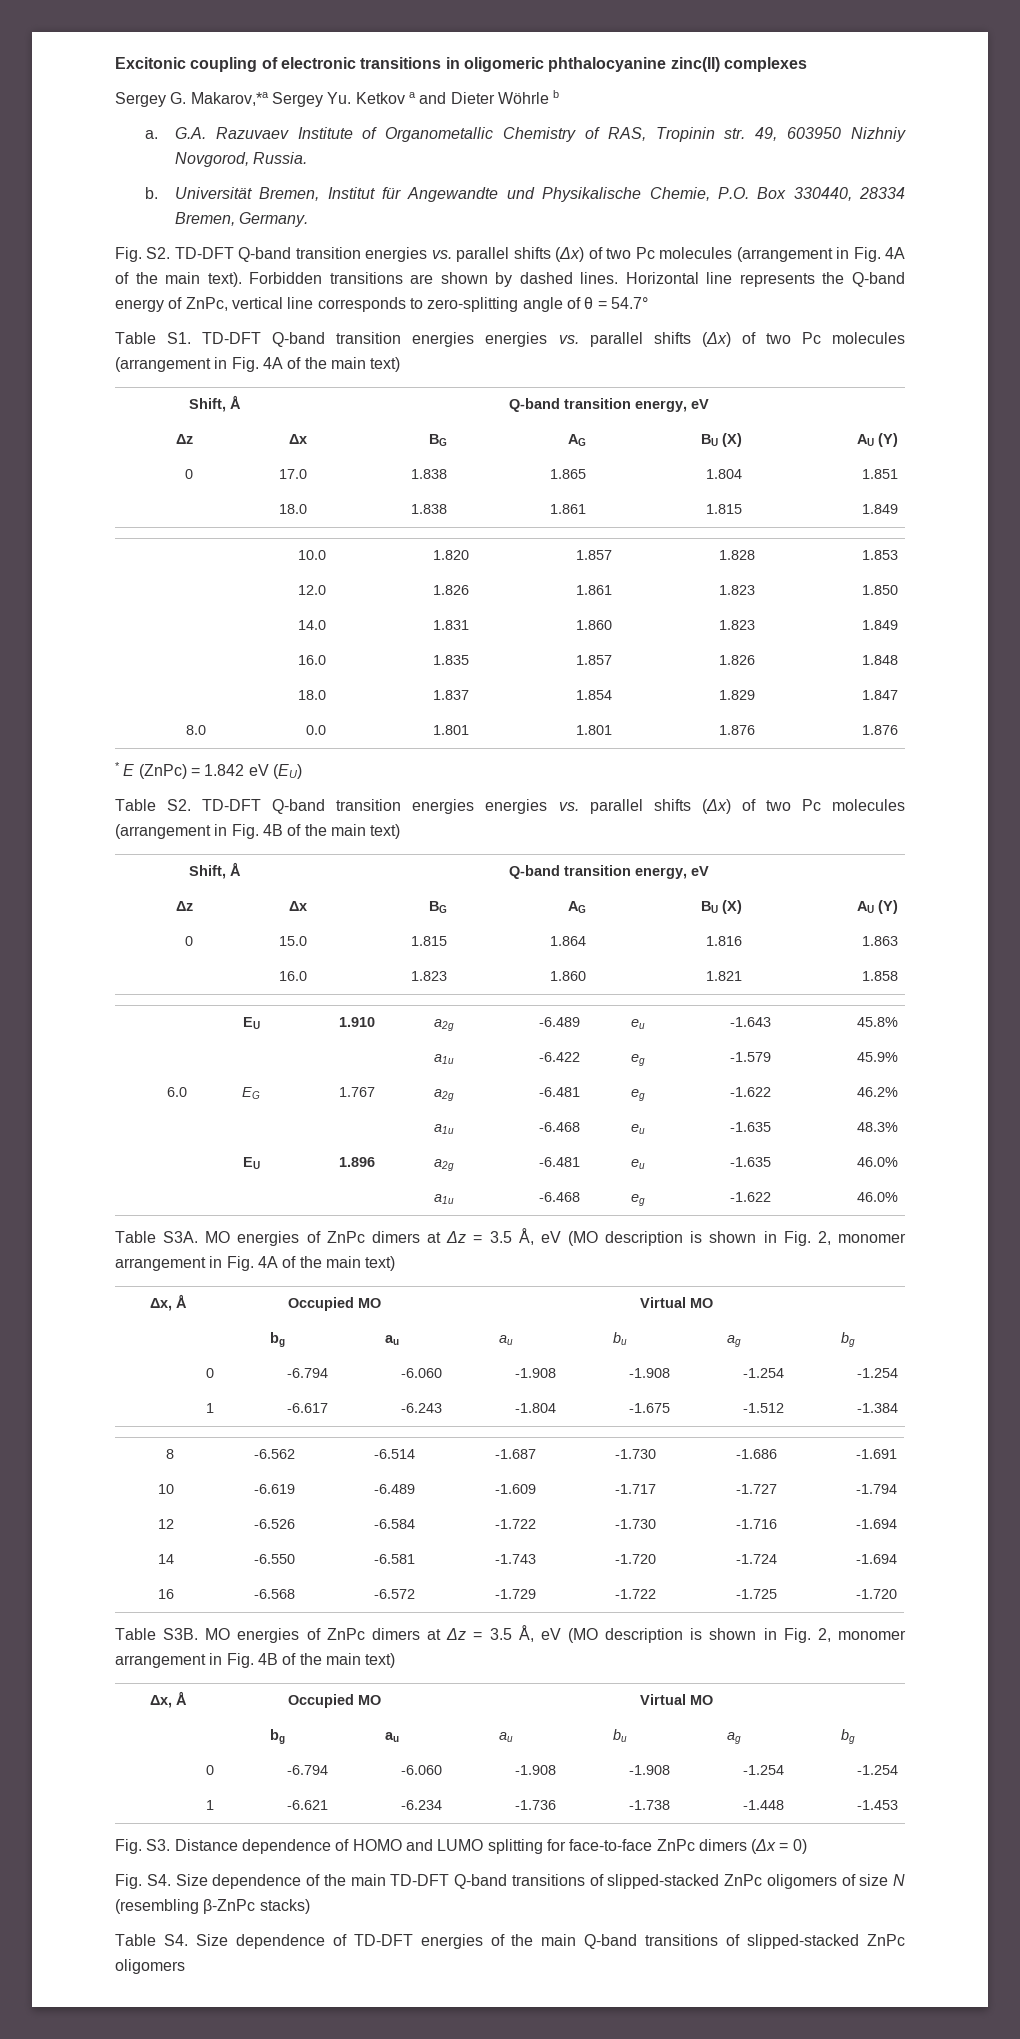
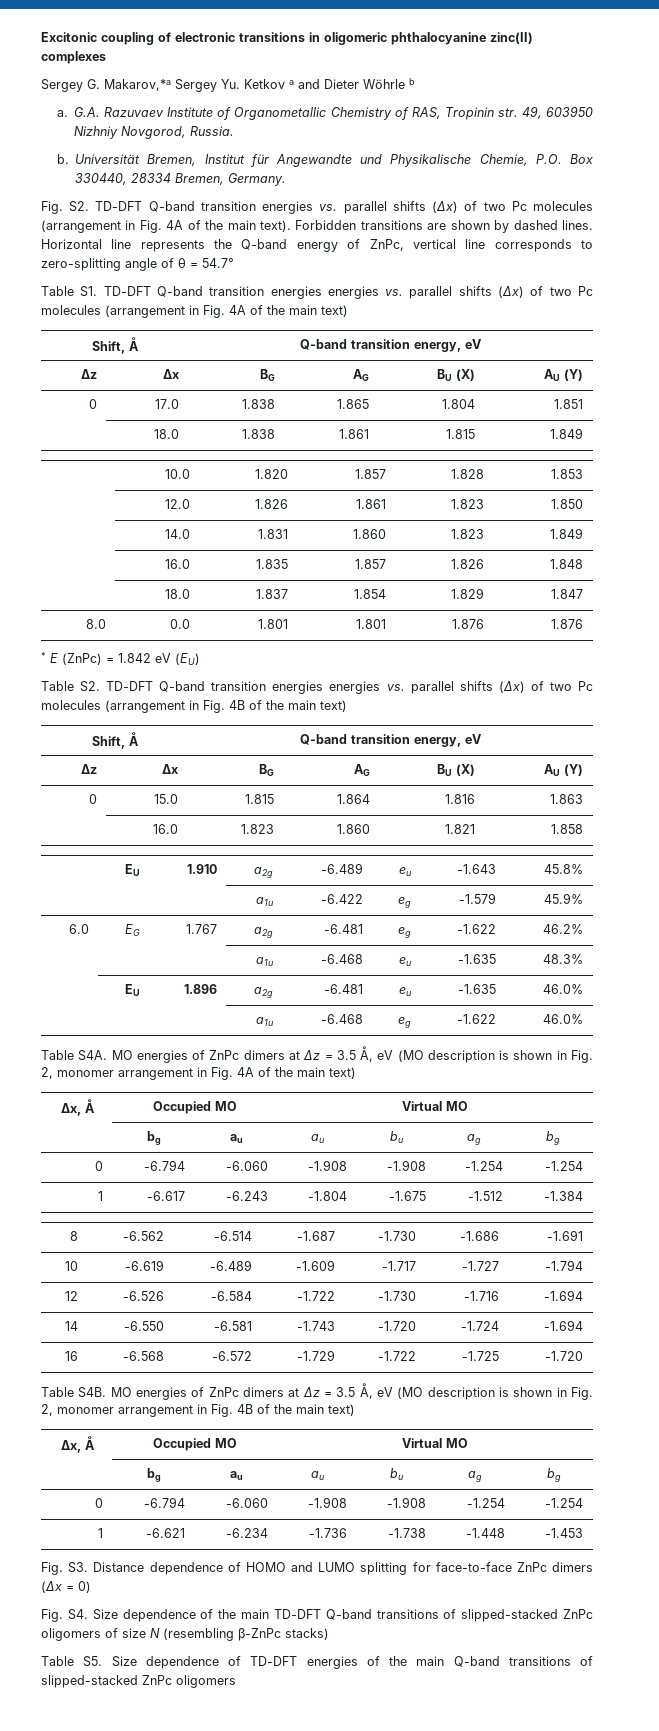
- Table S3A. MO energies of ZnPc dimers at Δz = 3.5 Å, eV (MO description is shown in Fig. 2, monomer arrangement in Fig. 4A of the main text)
+ Table S4A. MO energies of ZnPc dimers at Δz = 3.5 Å, eV (MO description is shown in Fig. 2, monomer arrangement in Fig. 4A of the main text)
- Table S3B. MO energies of ZnPc dimers at Δz = 3.5 Å, eV (MO description is shown in Fig. 2, monomer arrangement in Fig. 4B of the main text)
+ Table S4B. MO energies of ZnPc dimers at Δz = 3.5 Å, eV (MO description is shown in Fig. 2, monomer arrangement in Fig. 4B of the main text)
- Table S4. Size dependence of TD-DFT energies of the main Q-band transitions of slipped-stacked ZnPc oligomers
+ Table S5. Size dependence of TD-DFT energies of the main Q-band transitions of slipped-stacked ZnPc oligomers

